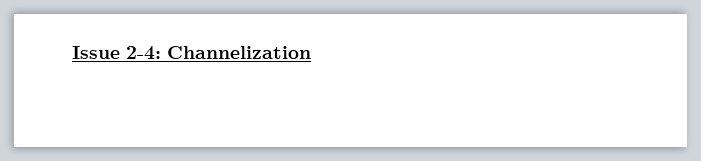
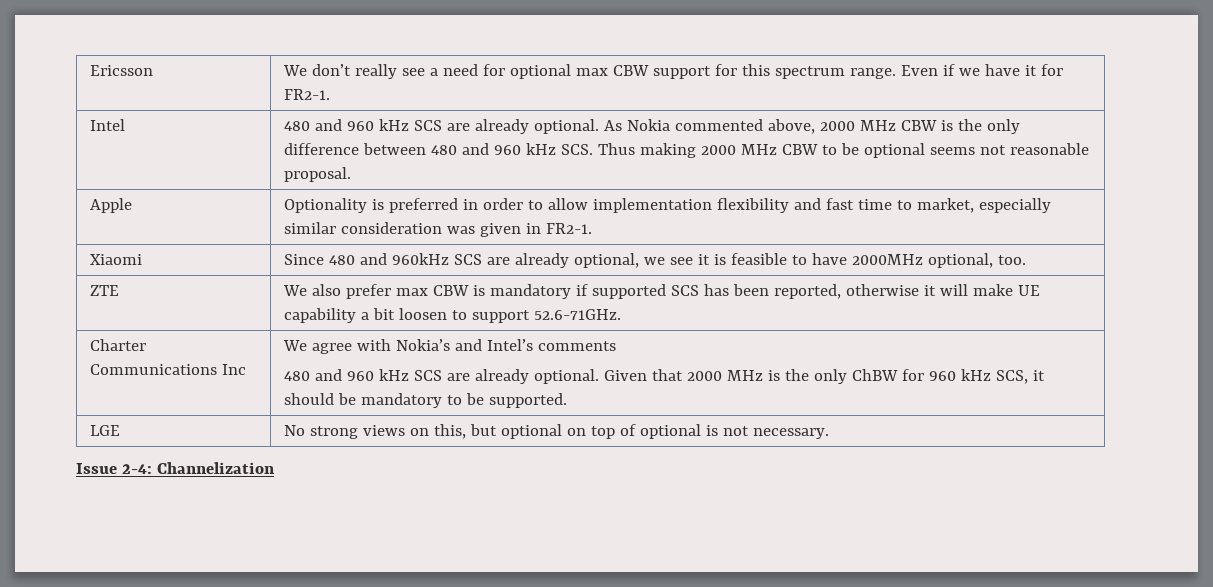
+ Ericsson | We don’t really see a need for optional max CBW support for this spectrum range. Even if we have it for FR2-1.
+ Intel | 480 and 960 kHz SCS are already optional. As Nokia commented above, 2000 MHz CBW is the only difference between 480 and 960 kHz SCS. Thus making 2000 MHz CBW to be optional seems not reasonable proposal.
+ Apple | Optionality is preferred in order to allow implementation flexibility and fast time to market, especially similar consideration was given in FR2-1.
+ Xiaomi | Since 480 and 960kHz SCS are already optional, we see it is feasible to have 2000MHz optional, too.
+ ZTE | We also prefer max CBW is mandatory if supported SCS has been reported, otherwise it will make UE capability a bit loosen to support 52.6-71GHz.
+ Charter Communications Inc | We agree with Nokia’s and Intel’s comments
+ 480 and 960 kHz SCS are already optional. Given that 2000 MHz is the only ChBW for 960 kHz SCS, it should be mandatory to be supported.
+ LGE | No strong views on this, but optional on top of optional is not necessary.

